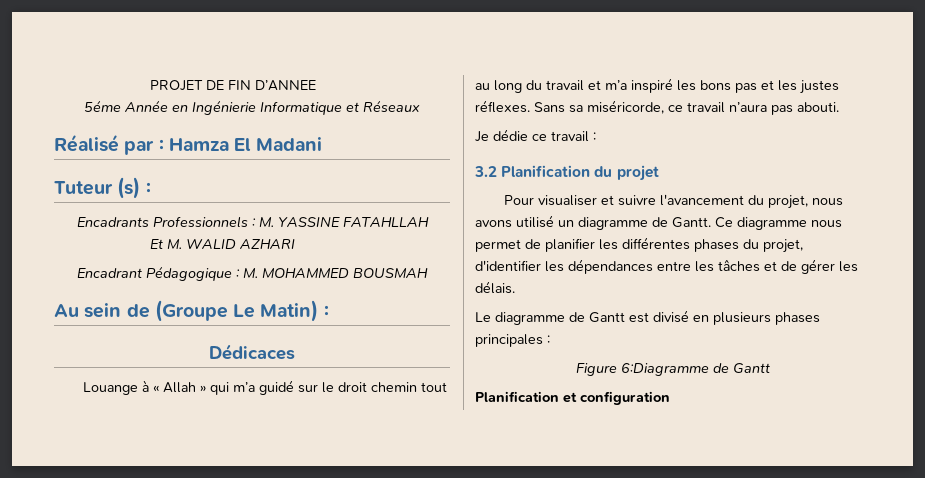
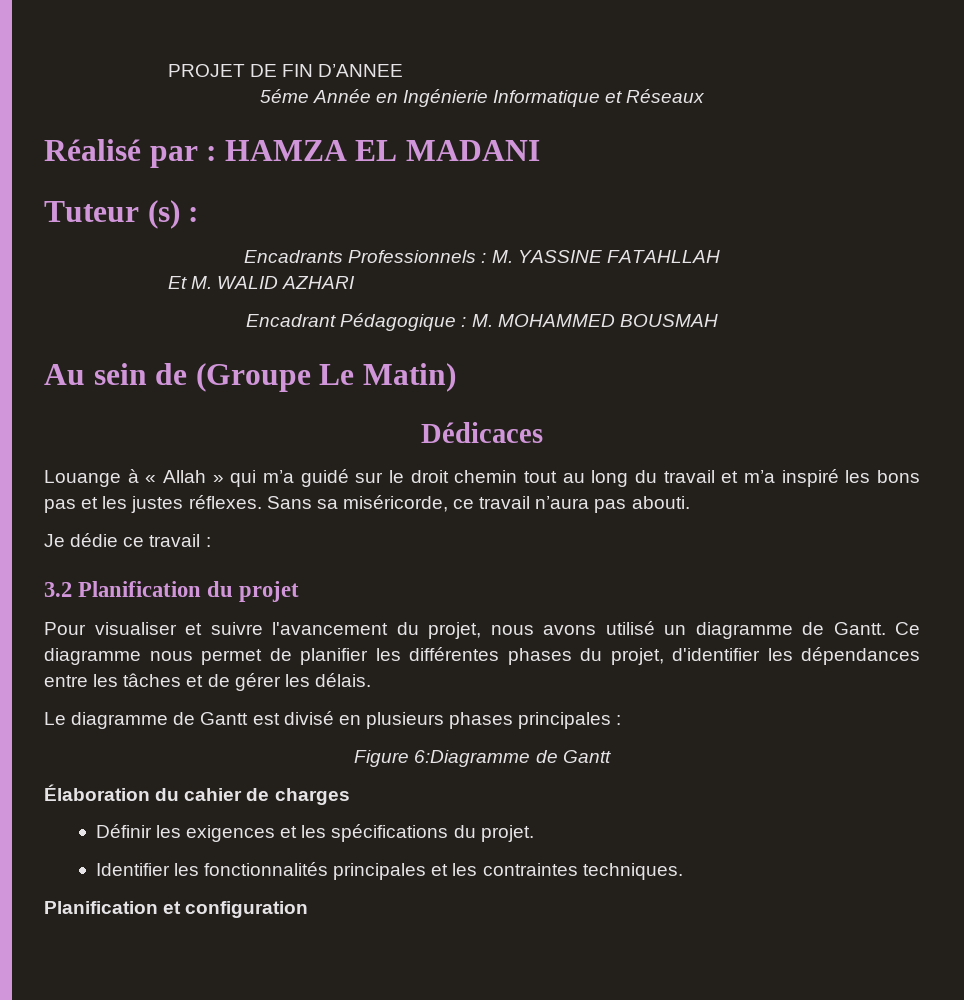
- Réalisé par : Hamza El Madani
+ Réalisé par : HAMZA EL MADANI
- Au sein de (Groupe Le Matin) :
+ Au sein de (Groupe Le Matin)
+ Élaboration du cahier de charges
+ Définir les exigences et les spécifications du projet.
+ Identifier les fonctionnalités principales et les contraintes techniques.

